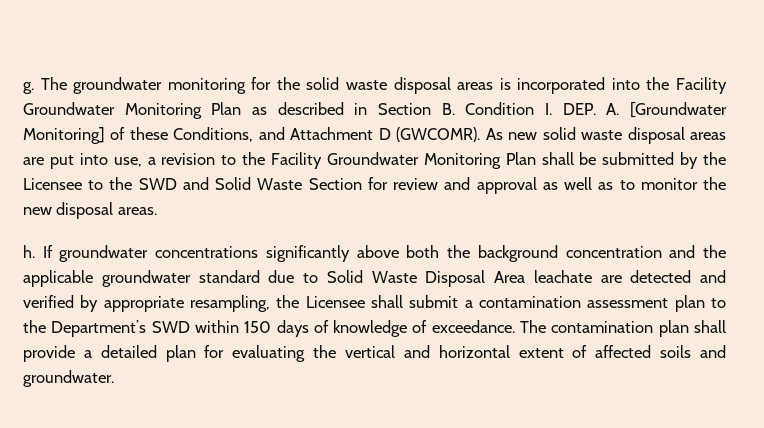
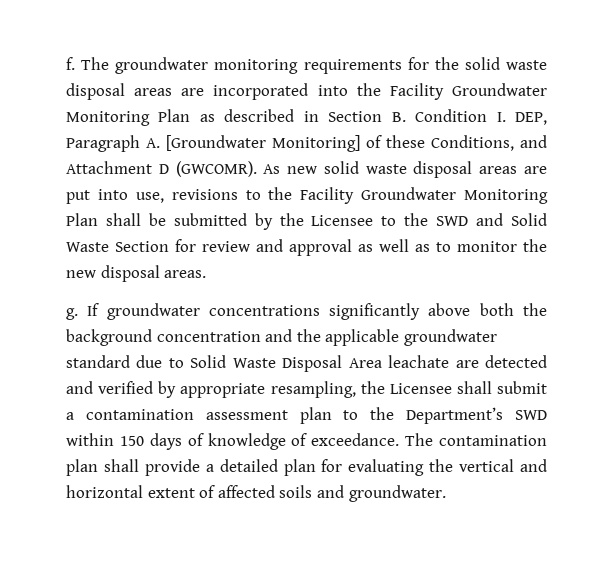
- g.
+ f.
- The groundwater monitoring for the solid waste disposal areas is incorporated into the Facility Groundwater Monitoring Plan as described in Section B. Condition I. DEP. A. [Groundwater Monitoring] of these Conditions, and Attachment D (GWCOMR).
+ The groundwater monitoring requirements for the solid waste disposal areas are incorporated into the Facility Groundwater Monitoring Plan as described in Section B. Condition I. DEP, Paragraph A. [Groundwater Monitoring] of these Conditions, and Attachment D (GWCOMR).
- As new solid waste disposal areas are put into use, a revision to the Facility Groundwater Monitoring Plan shall be submitted by the Licensee to the SWD and Solid Waste Section for review and approval as well as to monitor the new disposal areas.
+ As new solid waste disposal areas are put into use, revisions to the Facility Groundwater Monitoring Plan shall be submitted by the Licensee to the SWD and Solid Waste Section for review and approval as well as to monitor the new disposal areas.
- h.
+ g.

